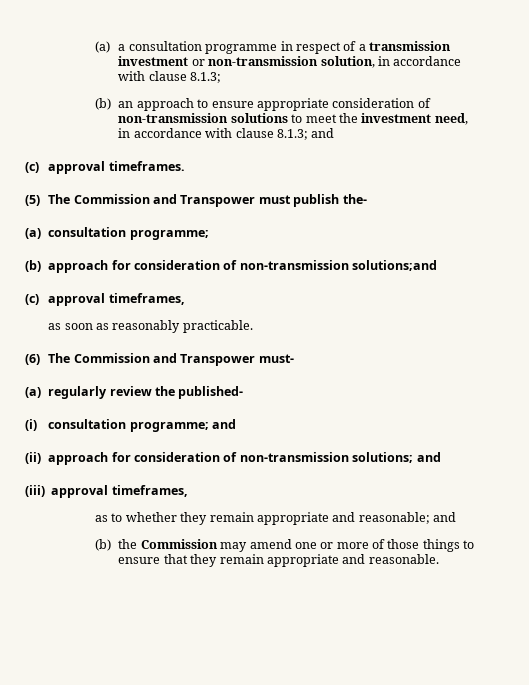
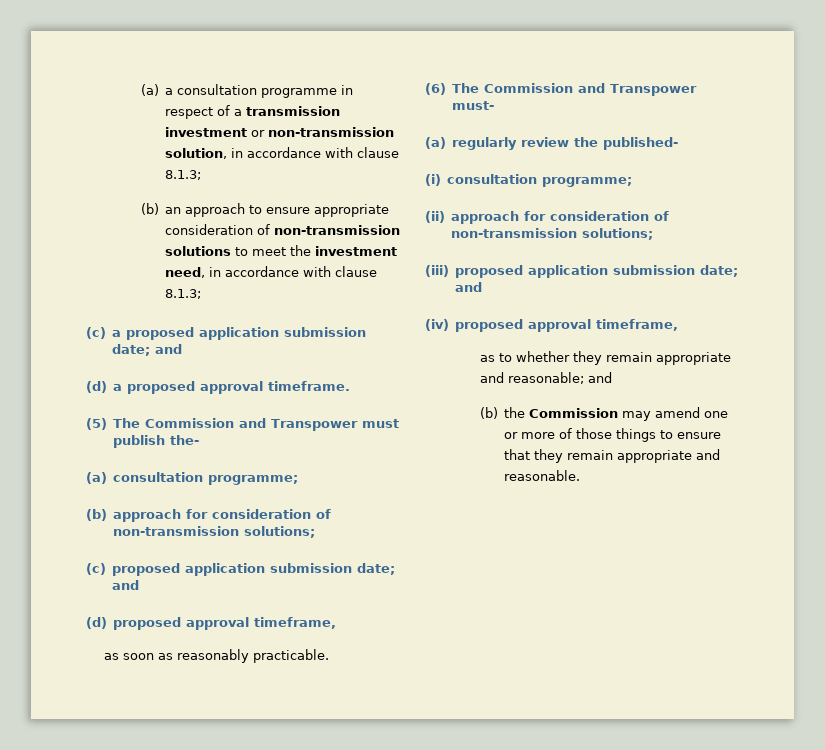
- (b) an approach to ensure appropriate consideration of non-transmission solutions to meet the investment need, in accordance with clause 8.1.3; and
- (c) approval timeframes.
+ (b) an approach to ensure appropriate consideration of non-transmission solutions to meet the investment need, in accordance with clause 8.1.3;
+ (c) a proposed application submission date; and
+ (d) a proposed approval timeframe.
- (b) approach for consideration of non-transmission solutions;and
- (c) approval timeframes,
+ (b) approach for consideration of non-transmission solutions;
+ (c) proposed application submission date; and
+ (d) proposed approval timeframe,
- (i) consultation programme; and
+ (i) consultation programme;
- (ii) approach for consideration of non-transmission solutions; and
- (iii) approval timeframes,
+ (ii) approach for consideration of non-transmission solutions;
+ (iii) proposed application submission date; and
+ (iv) proposed approval timeframe,

